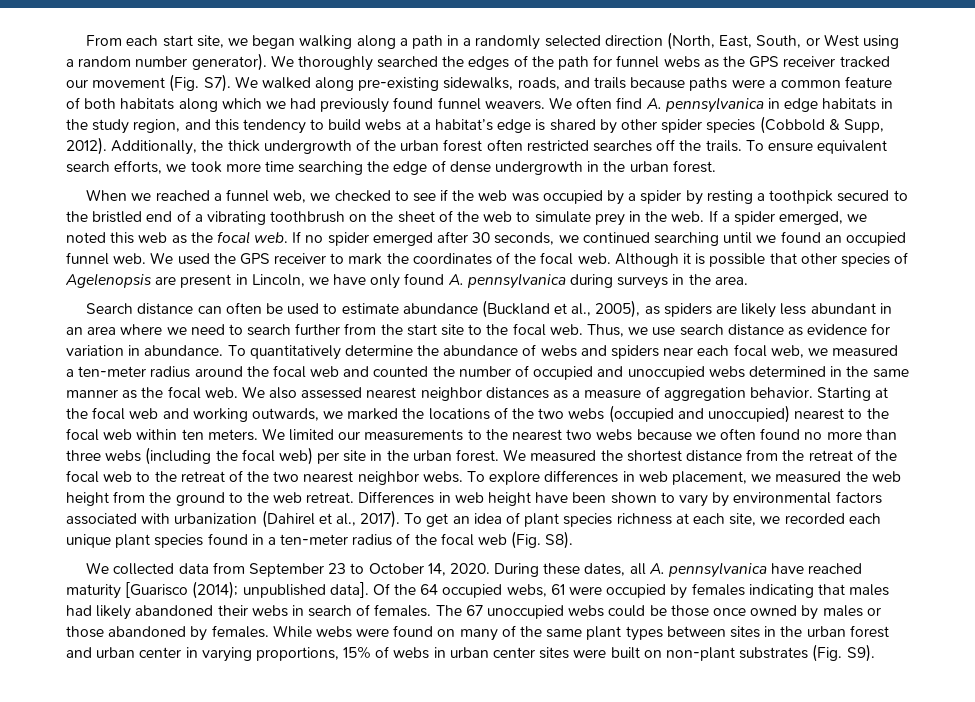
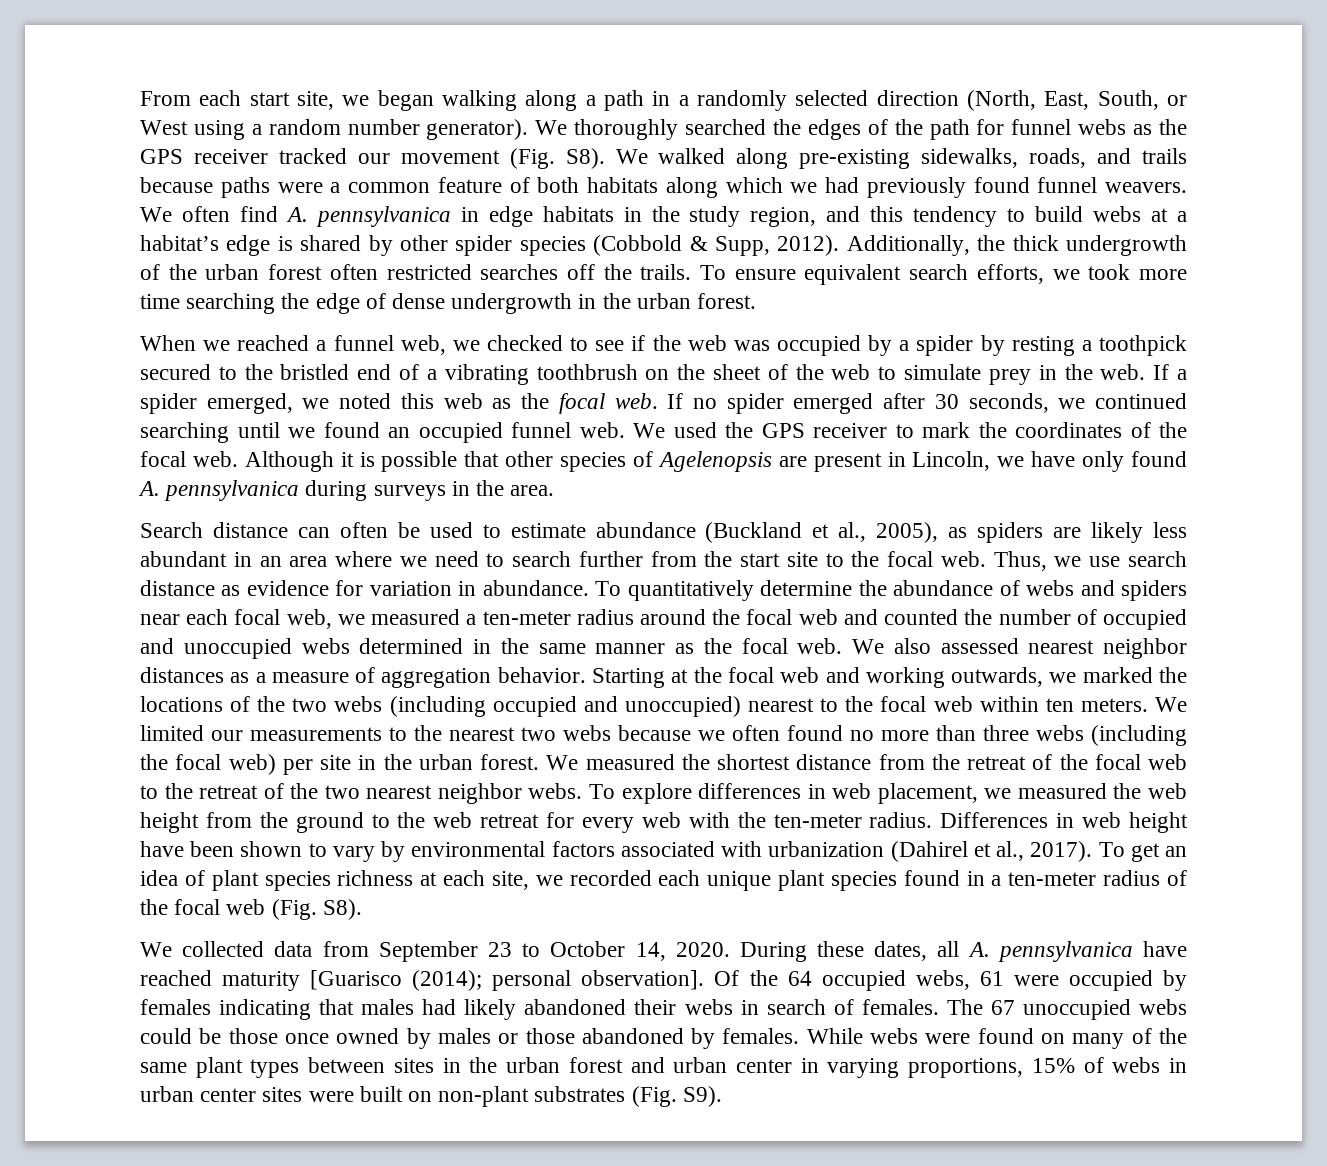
- We thoroughly searched the edges of the path for funnel webs as the GPS receiver tracked our movement (Fig. S7). We walked along pre-existing sidewalks, roads, and trails because paths were a common feature of both habitats along which we had previously found funnel weavers.
+ We thoroughly searched the edges of the path for funnel webs as the GPS receiver tracked our movement (Fig. S8). We walked along pre-existing sidewalks, roads, and trails because paths were a common feature of both habitats along which we had previously found funnel weavers.
- Starting at the focal web and working outwards, we marked the locations of the two webs (occupied and unoccupied) nearest to the focal web within ten meters.
+ Starting at the focal web and working outwards, we marked the locations of the two webs (including occupied and unoccupied) nearest to the focal web within ten meters.
- To explore differences in web placement, we measured the web height from the ground to the web retreat.
+ To explore differences in web placement, we measured the web height from the ground to the web retreat for every web with the ten-meter radius.
- During these dates, all A. pennsylvanica have reached maturity [Guarisco (2014); unpublished data].
+ During these dates, all A. pennsylvanica have reached maturity [Guarisco (2014); personal observation].

